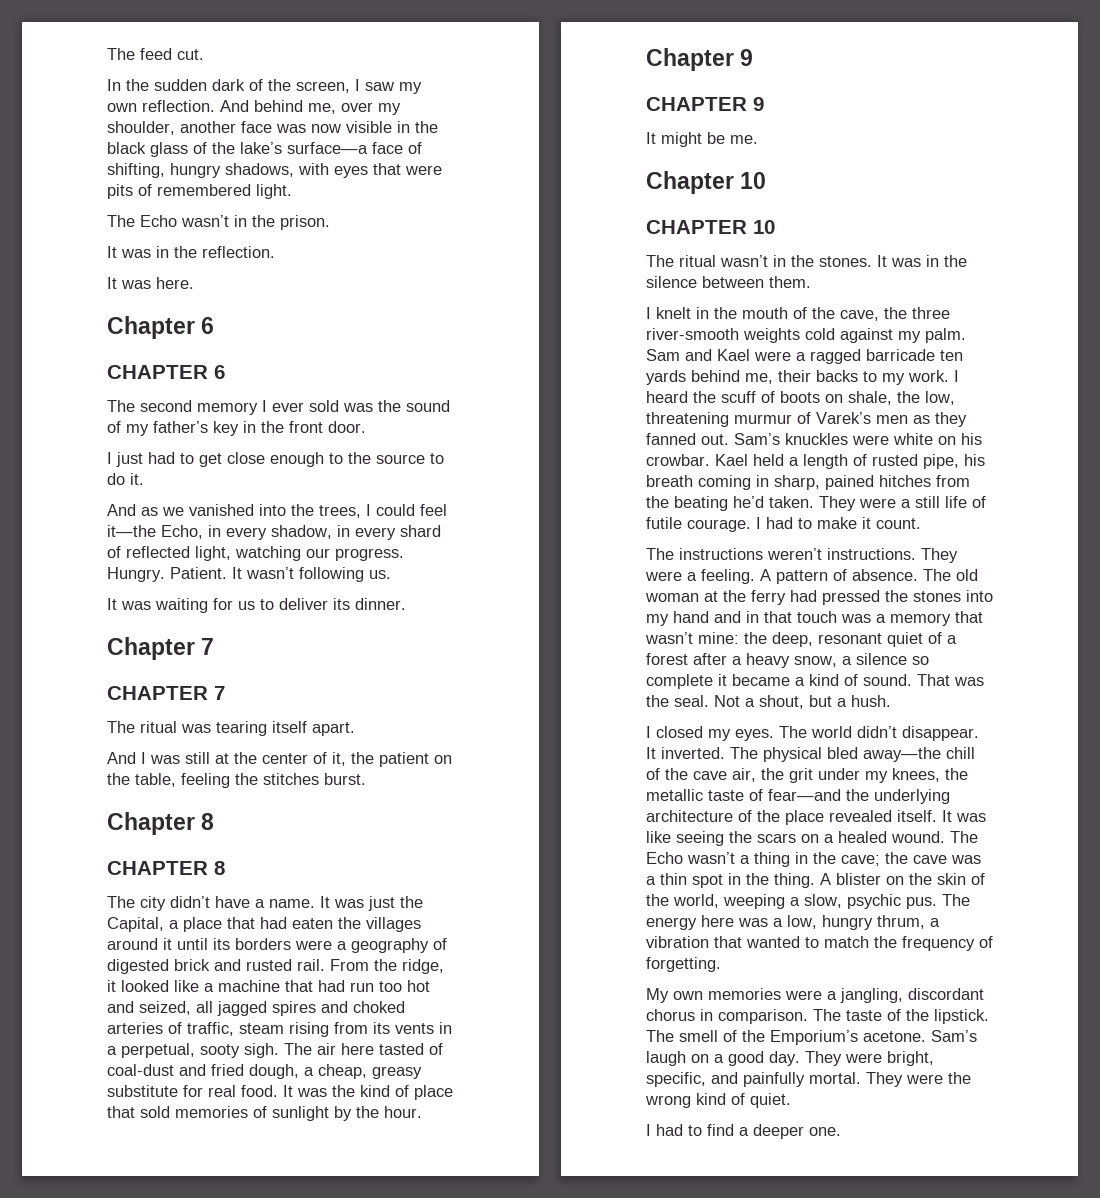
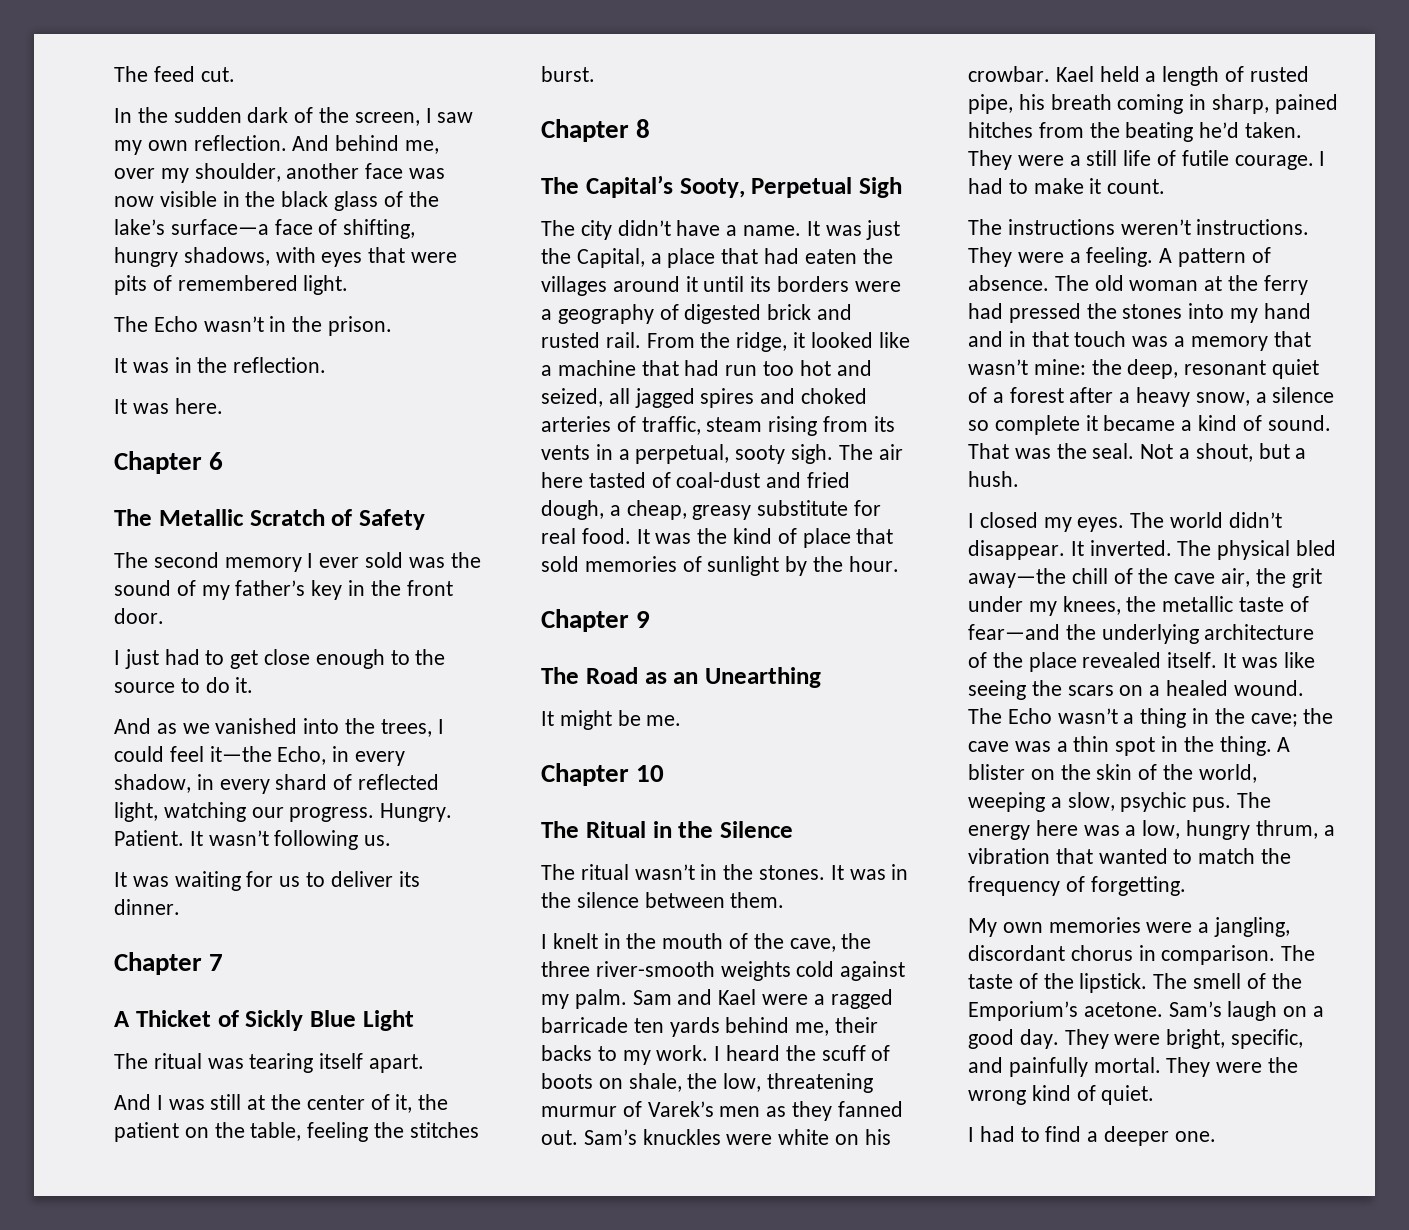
- CHAPTER 6
+ The Metallic Scratch of Safety
- CHAPTER 7
+ A Thicket of Sickly Blue Light
- CHAPTER 8
+ The Capital’s Sooty, Perpetual Sigh
- CHAPTER 9
+ The Road as an Unearthing
- CHAPTER 10
+ The Ritual in the Silence

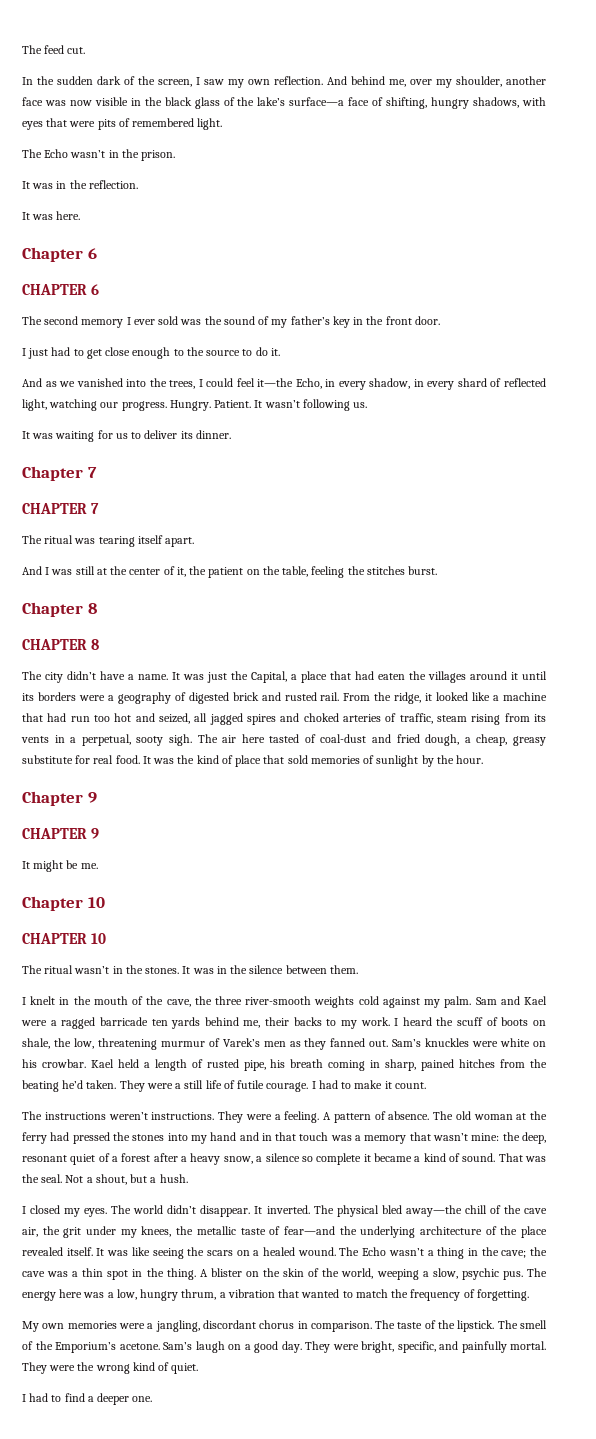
- The Metallic Scratch of Safety
+ CHAPTER 6
- A Thicket of Sickly Blue Light
+ CHAPTER 7
- The Capital’s Sooty, Perpetual Sigh
+ CHAPTER 8
- The Road as an Unearthing
+ CHAPTER 9
- The Ritual in the Silence
+ CHAPTER 10

